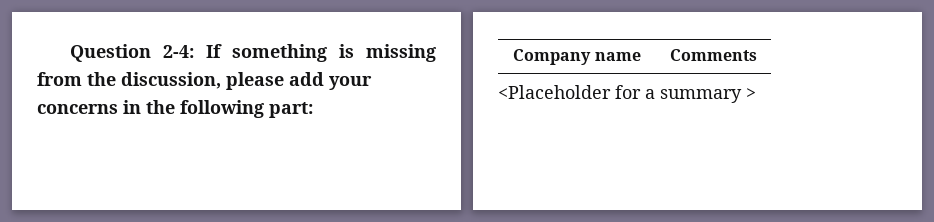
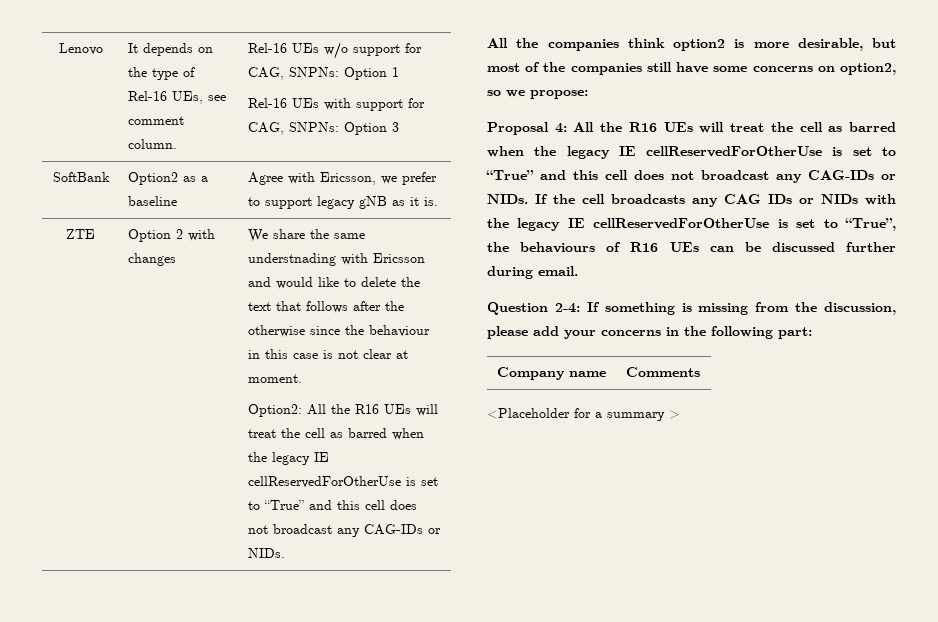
+ Lenovo | It depends on the type of Rel-16 UEs, see comment column. | Rel-16 UEs w/o support for CAG, SNPNs: Option 1
+ Rel-16 UEs with support for CAG, SNPNs: Option 3
+ SoftBank | Option2 as a baseline | Agree with Ericsson, we prefer to support legacy gNB as it is.
+ ZTE | Option 2 with changes | We share the same understnading with Ericsson and would like to delete the text that follows after the otherwise since the behaviour in this case is not clear at moment.
+ Option2: All the R16 UEs will treat the cell as barred when the legacy IE cellReservedForOtherUse is set to “True” and this cell does not broadcast any CAG-IDs or NIDs.
+ All the companies think option2 is more desirable, but most of the companies still have some concerns on option2, so we propose:
+ Proposal 4: All the R16 UEs will treat the cell as barred when the legacy IE cellReservedForOtherUse is set to “True” and this cell does not broadcast any CAG-IDs or NIDs. If the cell broadcasts any CAG IDs or NIDs with the legacy IE cellReservedForOtherUse is set to “True”, the behaviours of R16 UEs can be discussed further during email.

